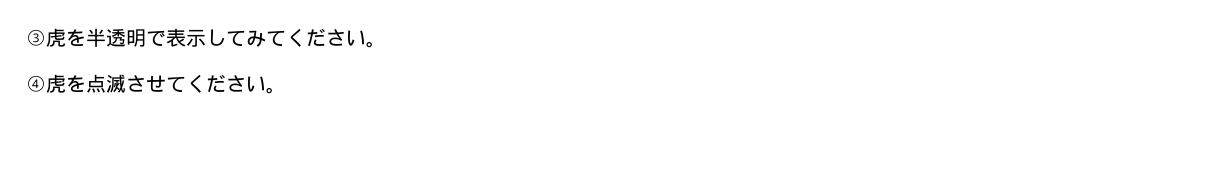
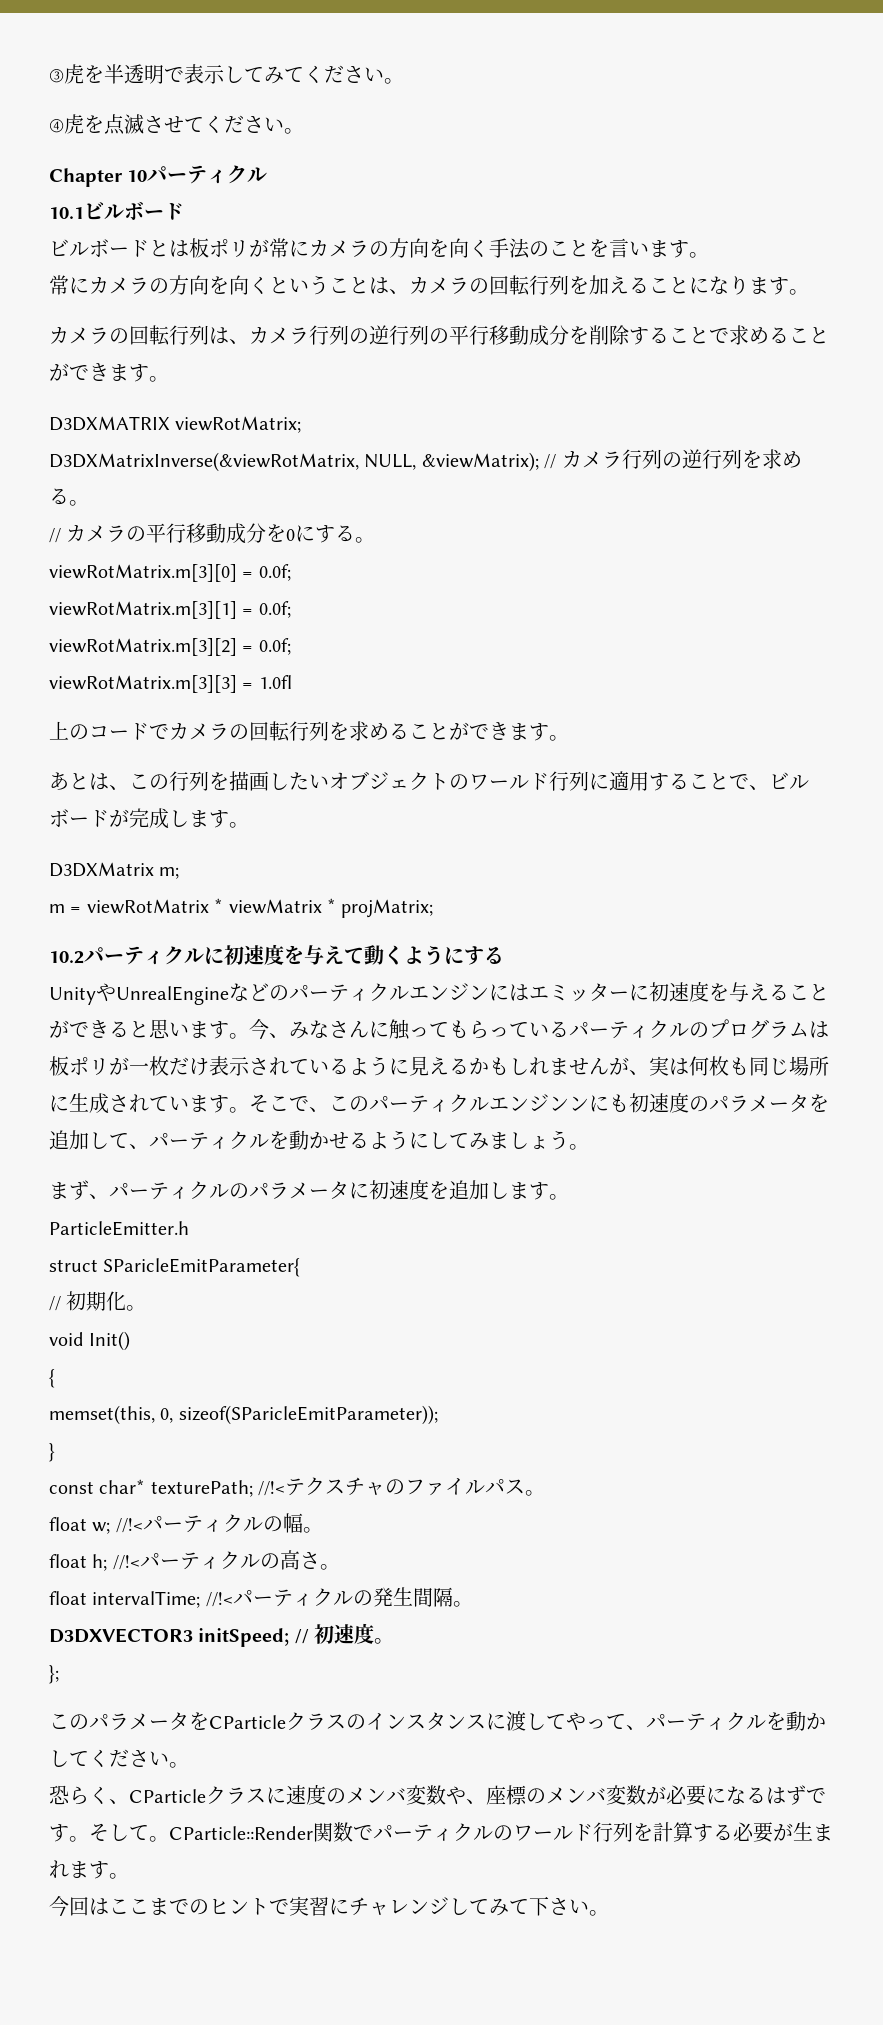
+ Chapter 10パーティクル
+ 10.1ビルボード
+ ビルボードとは板ポリが常にカメラの方向を向く手法のことを言います。
+ 常にカメラの方向を向くということは、カメラの回転行列を加えることになります。
+ カメラの回転行列は、カメラ行列の逆行列の平行移動成分を削除することで求めることができます。
+ D3DXMATRIX viewRotMatrix;
+ D3DXMatrixInverse(&viewRotMatrix, NULL, &viewMatrix); // カメラ行列の逆行列を求める。
+ // カメラの平行移動成分を0にする。
+ viewRotMatrix.m[3][0] = 0.0f;
+ viewRotMatrix.m[3][1] = 0.0f;
+ viewRotMatrix.m[3][2] = 0.0f;
+ viewRotMatrix.m[3][3] = 1.0fl
+ 上のコードでカメラの回転行列を求めることができます。
+ あとは、この行列を描画したいオブジェクトのワールド行列に適用することで、ビルボードが完成します。
+ D3DXMatrix m;
+ m = viewRotMatrix * viewMatrix * projMatrix;
+ 10.2パーティクルに初速度を与えて動くようにする
+ UnityやUnrealEngineなどのパーティクルエンジンにはエミッターに初速度を与えることができると思います。今、みなさんに触ってもらっているパーティクルのプログラムは板ポリが一枚だけ表示されているように見えるかもしれませんが、実は何枚も同じ場所に生成されています。そこで、このパーティクルエンジンンにも初速度のパラメータを追加して、パーティクルを動かせるようにしてみましょう。
+ まず、パーティクルのパラメータに初速度を追加します。
+ ParticleEmitter.h
+ struct SParicleEmitParameter{
+ // 初期化。
+ void Init()
+ {
+ memset(this, 0, sizeof(SParicleEmitParameter));
+ }
+ const char* texturePath; //!<テクスチャのファイルパス。
+ float w; //!<パーティクルの幅。
+ float h; //!<パーティクルの高さ。
+ float intervalTime; //!<パーティクルの発生間隔。
+ D3DXVECTOR3 initSpeed; // 初速度。
+ };
+ このパラメータをCParticleクラスのインスタンスに渡してやって、パーティクルを動かしてください。
+ 恐らく、CParticleクラスに速度のメンバ変数や、座標のメンバ変数が必要になるはずです。そして。CParticle::Render関数でパーティクルのワールド行列を計算する必要が生まれます。
+ 今回はここまでのヒントで実習にチャレンジしてみて下さい。

